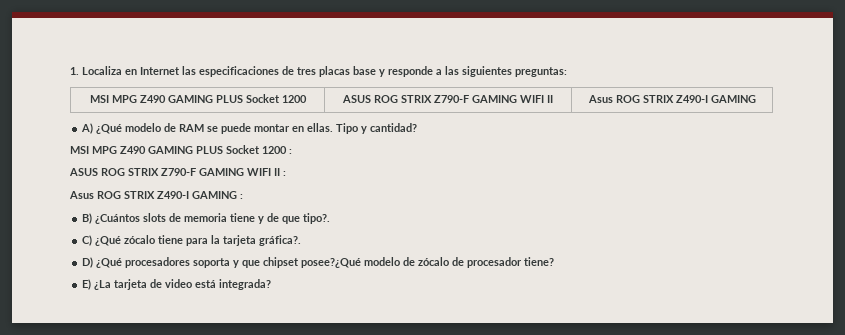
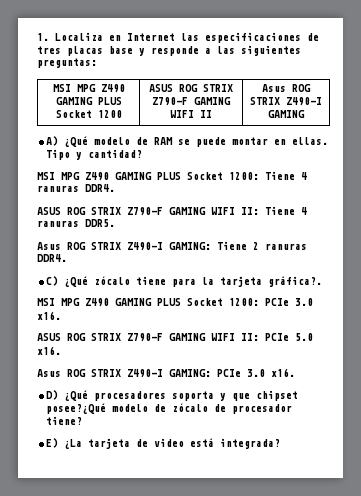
- MSI MPG Z490 GAMING PLUS Socket 1200 :
- ASUS ROG STRIX Z790-F GAMING WIFI II :
- Asus ROG STRIX Z490-I GAMING :
- B) ¿Cuántos slots de memoria tiene y de que tipo?.
+ MSI MPG Z490 GAMING PLUS Socket 1200: Tiene 4 ranuras DDR4.
+ ASUS ROG STRIX Z790-F GAMING WIFI II: Tiene 4 ranuras DDR5.
+ Asus ROG STRIX Z490-I GAMING: Tiene 2 ranuras DDR4.
+ MSI MPG Z490 GAMING PLUS Socket 1200: PCIe 3.0 x16.
+ ASUS ROG STRIX Z790-F GAMING WIFI II: PCIe 5.0 x16.
+ Asus ROG STRIX Z490-I GAMING: PCIe 3.0 x16.

